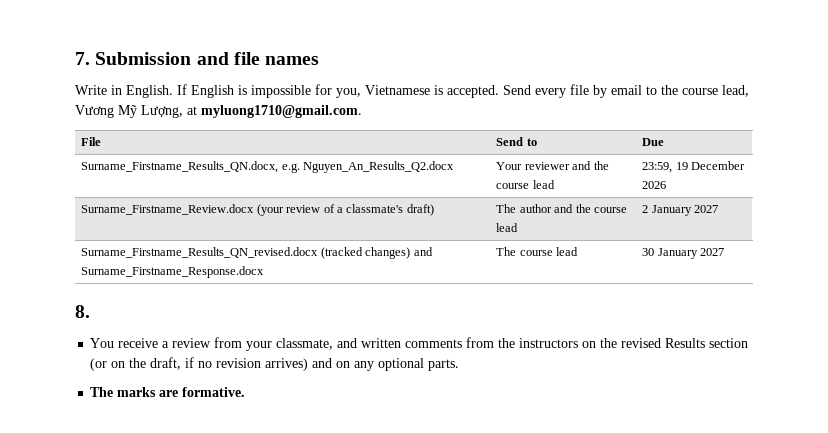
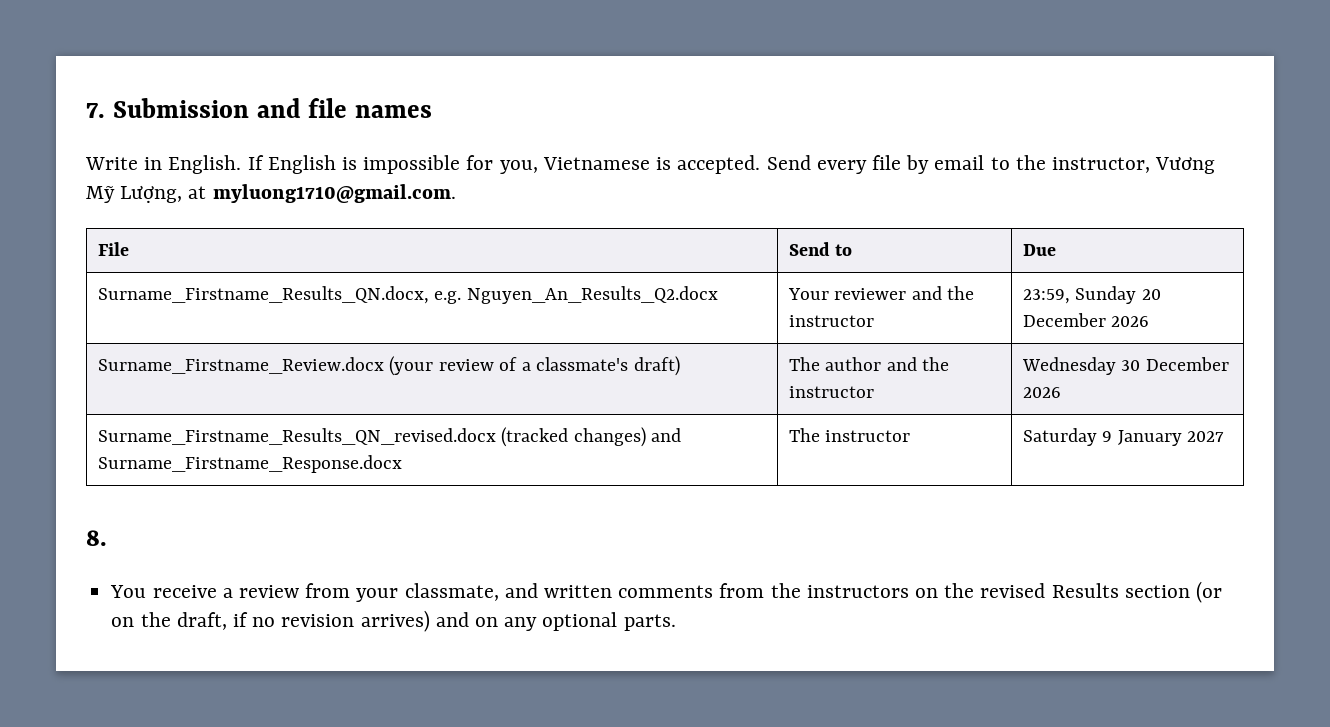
- Send every file by email to the course lead, Vương Mỹ Lượng, at myluong1710@gmail.com.
+ Send every file by email to the instructor, Vương Mỹ Lượng, at myluong1710@gmail.com.
- Surname_Firstname_Results_QN.docx, e.g. Nguyen_An_Results_Q2.docx | Your reviewer and the course lead | 23:59, 19 December 2026
+ Surname_Firstname_Results_QN.docx, e.g. Nguyen_An_Results_Q2.docx | Your reviewer and the instructor | 23:59, Sunday 20 December 2026
- Surname_Firstname_Review.docx (your review of a classmate's draft) | The author and the course lead | 2 January 2027
+ Surname_Firstname_Review.docx (your review of a classmate's draft) | The author and the instructor | Wednesday 30 December 2026
- Surname_Firstname_Results_QN_revised.docx (tracked changes) and Surname_Firstname_Response.docx | The course lead | 30 January 2027
+ Surname_Firstname_Results_QN_revised.docx (tracked changes) and Surname_Firstname_Response.docx | The instructor | Saturday 9 January 2027
- The marks are formative.

